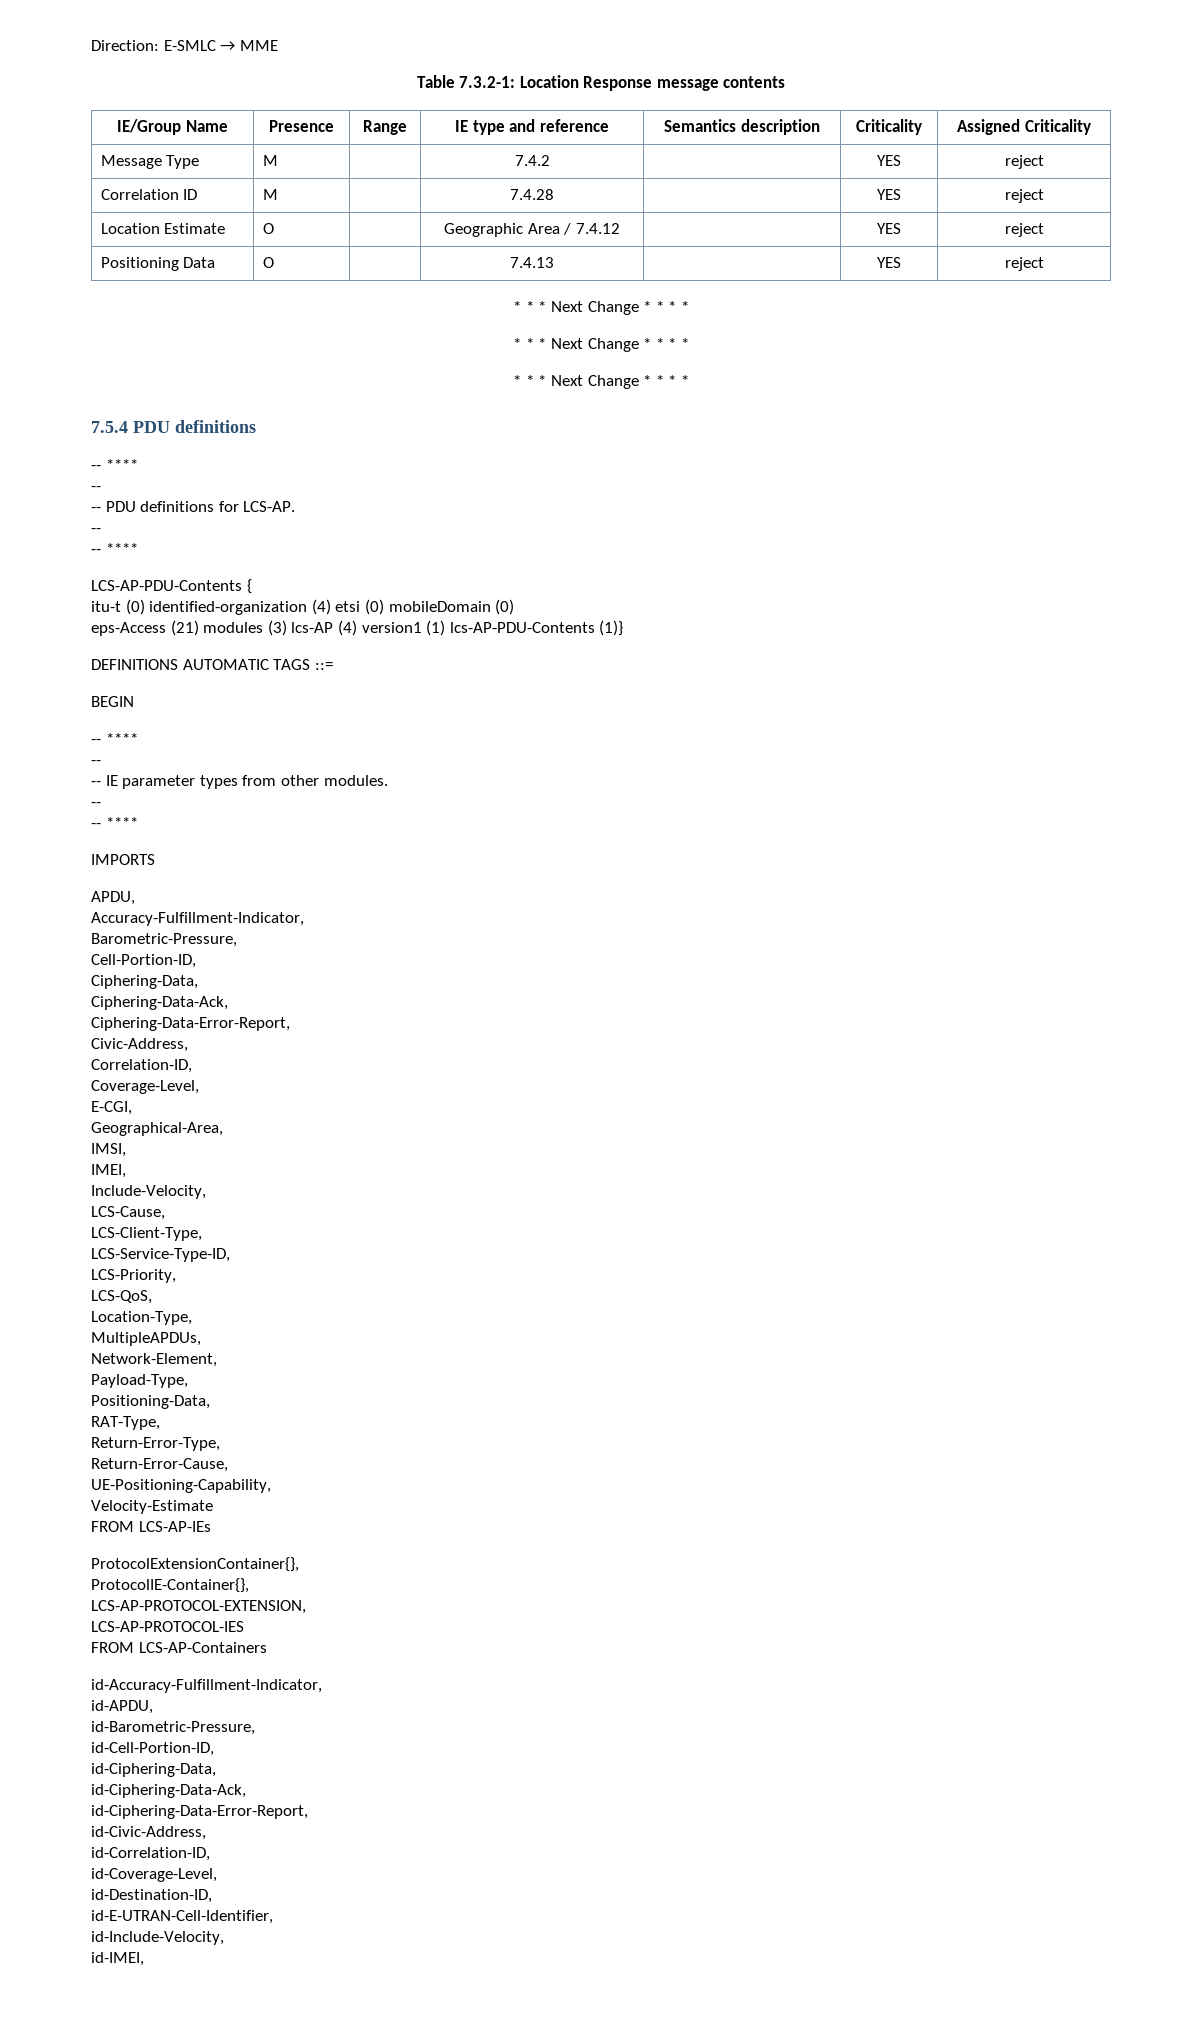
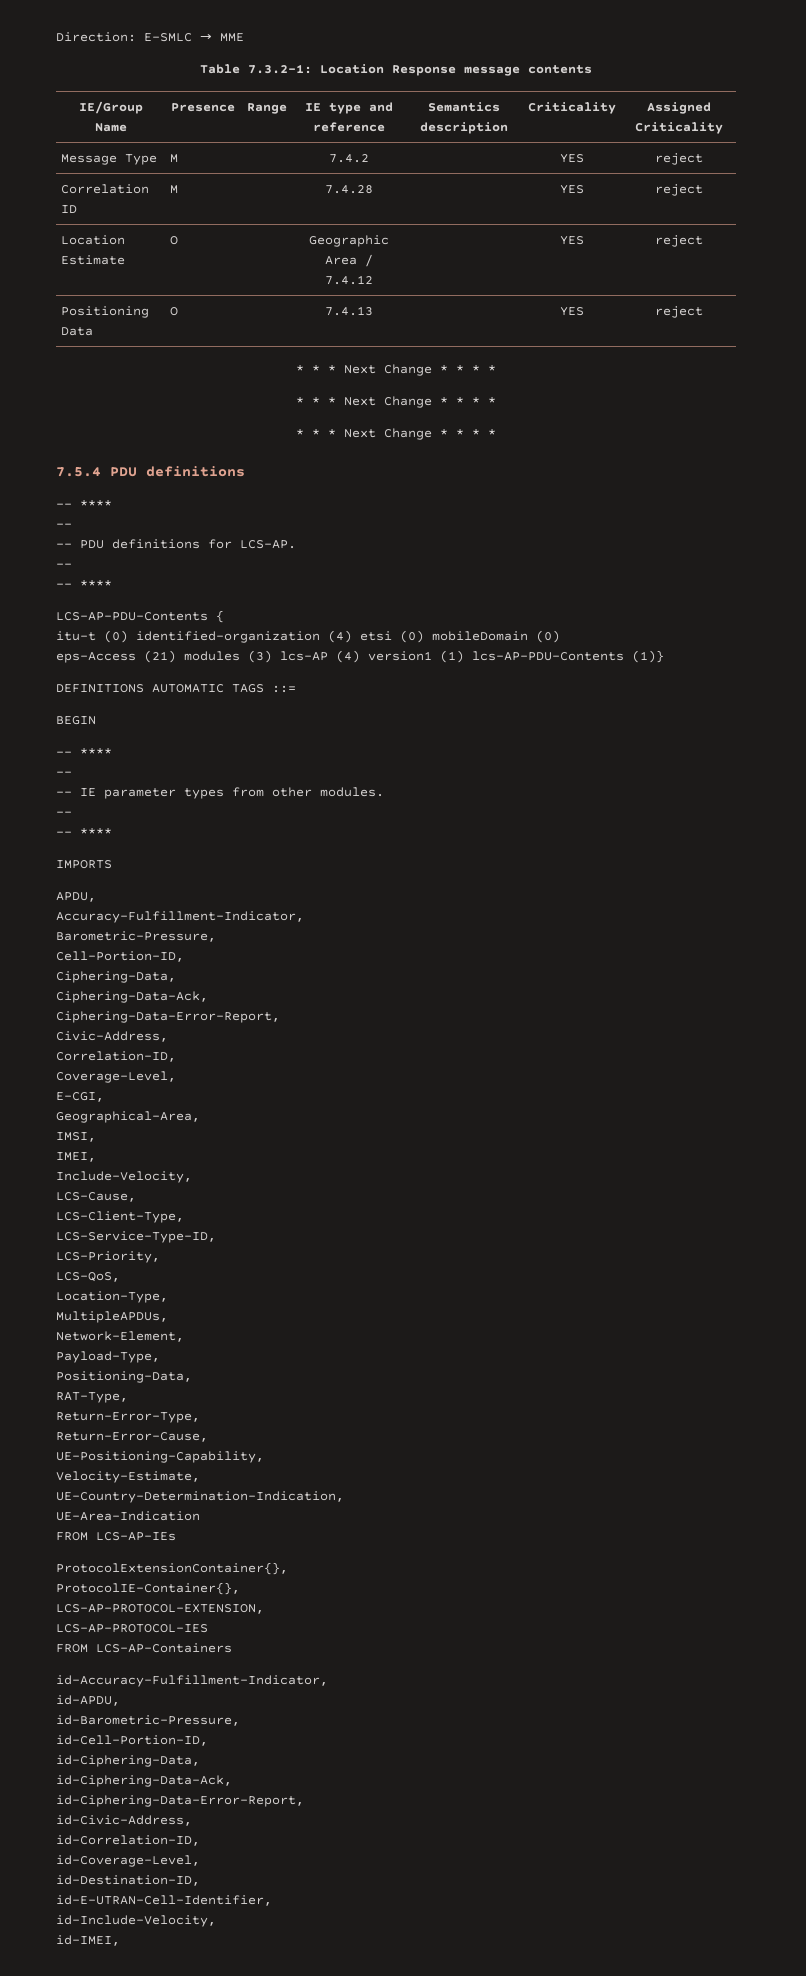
- Velocity-Estimate
+ Velocity-Estimate,
+ UE-Country-Determination-Indication,
+ UE-Area-Indication

